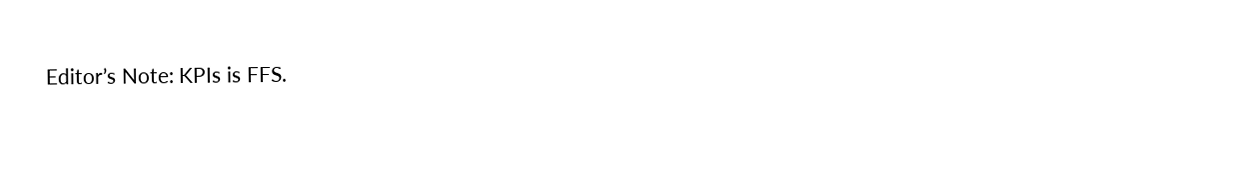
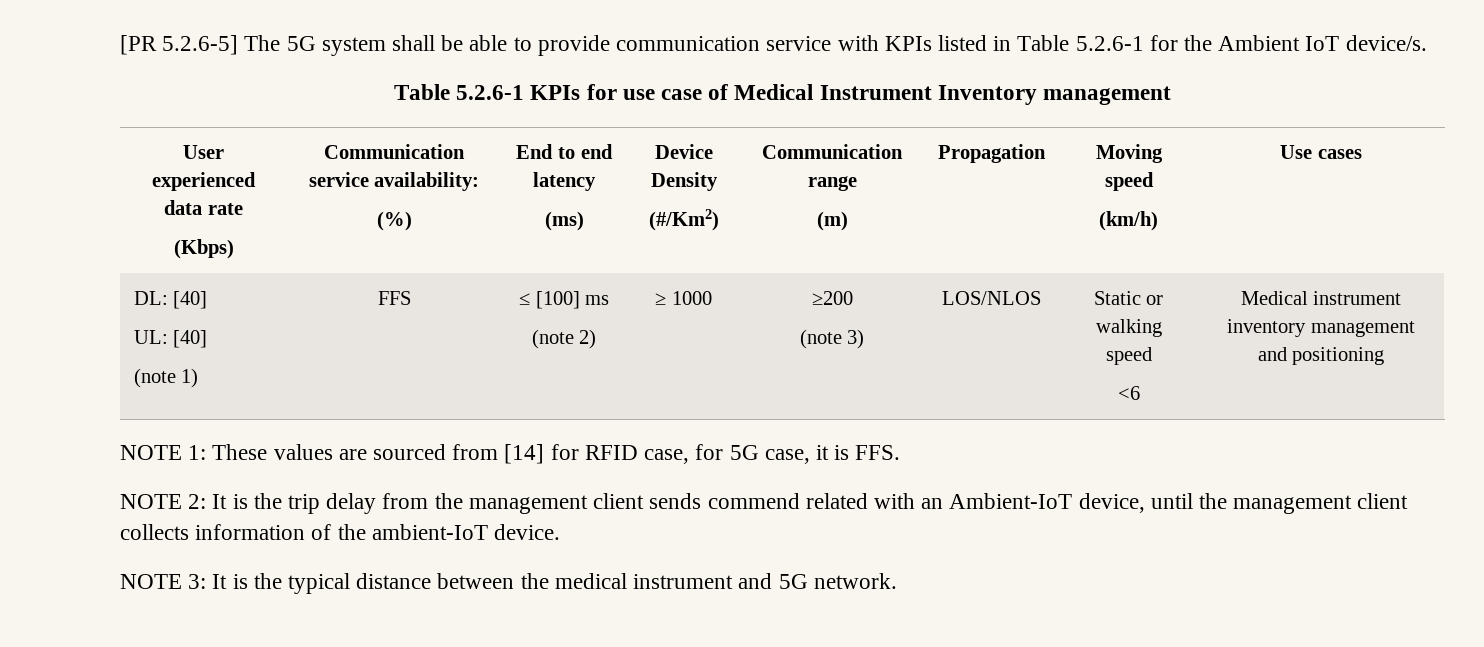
- Editor’s Note: KPIs is FFS.
+ [PR 5.2.6-5] The 5G system shall be able to provide communication service with KPIs listed in Table 5.2.6-1 for the Ambient IoT device/s.
+ Table 5.2.6-1 KPIs for use case of Medical Instrument Inventory management
+ User experienced data rate
+ (Kbps) | Communication service availability:
+ (%) | End to end latency
+ (ms) | Device Density
+ (#/Km2) | Communication range
+ (m) | Propagation | Moving speed
+ (km/h) | Use cases
+ DL: [40]
+ UL: [40]
+ (note 1) | FFS | ≤ [100] ms
+ (note 2) | ≥ 1000 | ≥200
+ (note 3) | LOS/NLOS | Static or walking speed
+ <6 | Medical instrument inventory management and positioning
+ NOTE 1: These values are sourced from [14] for RFID case, for 5G case, it is FFS.
+ NOTE 2: It is the trip delay from the management client sends commend related with an Ambient-IoT device, until the management client collects information of the ambient-IoT device.
+ NOTE 3: It is the typical distance between the medical instrument and 5G network.

